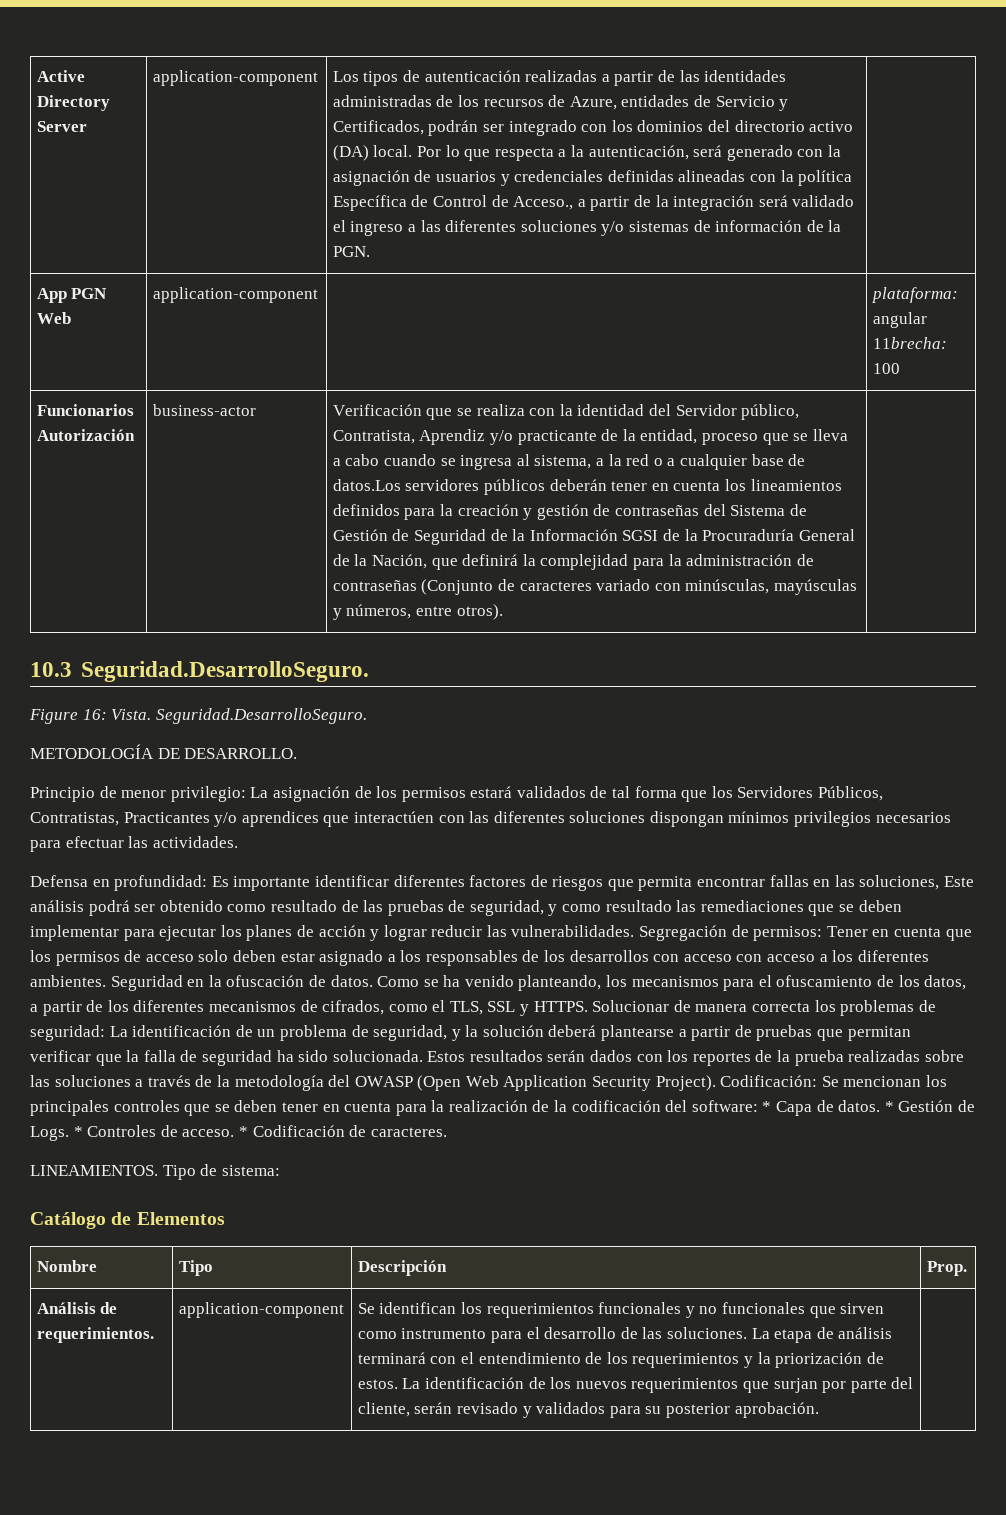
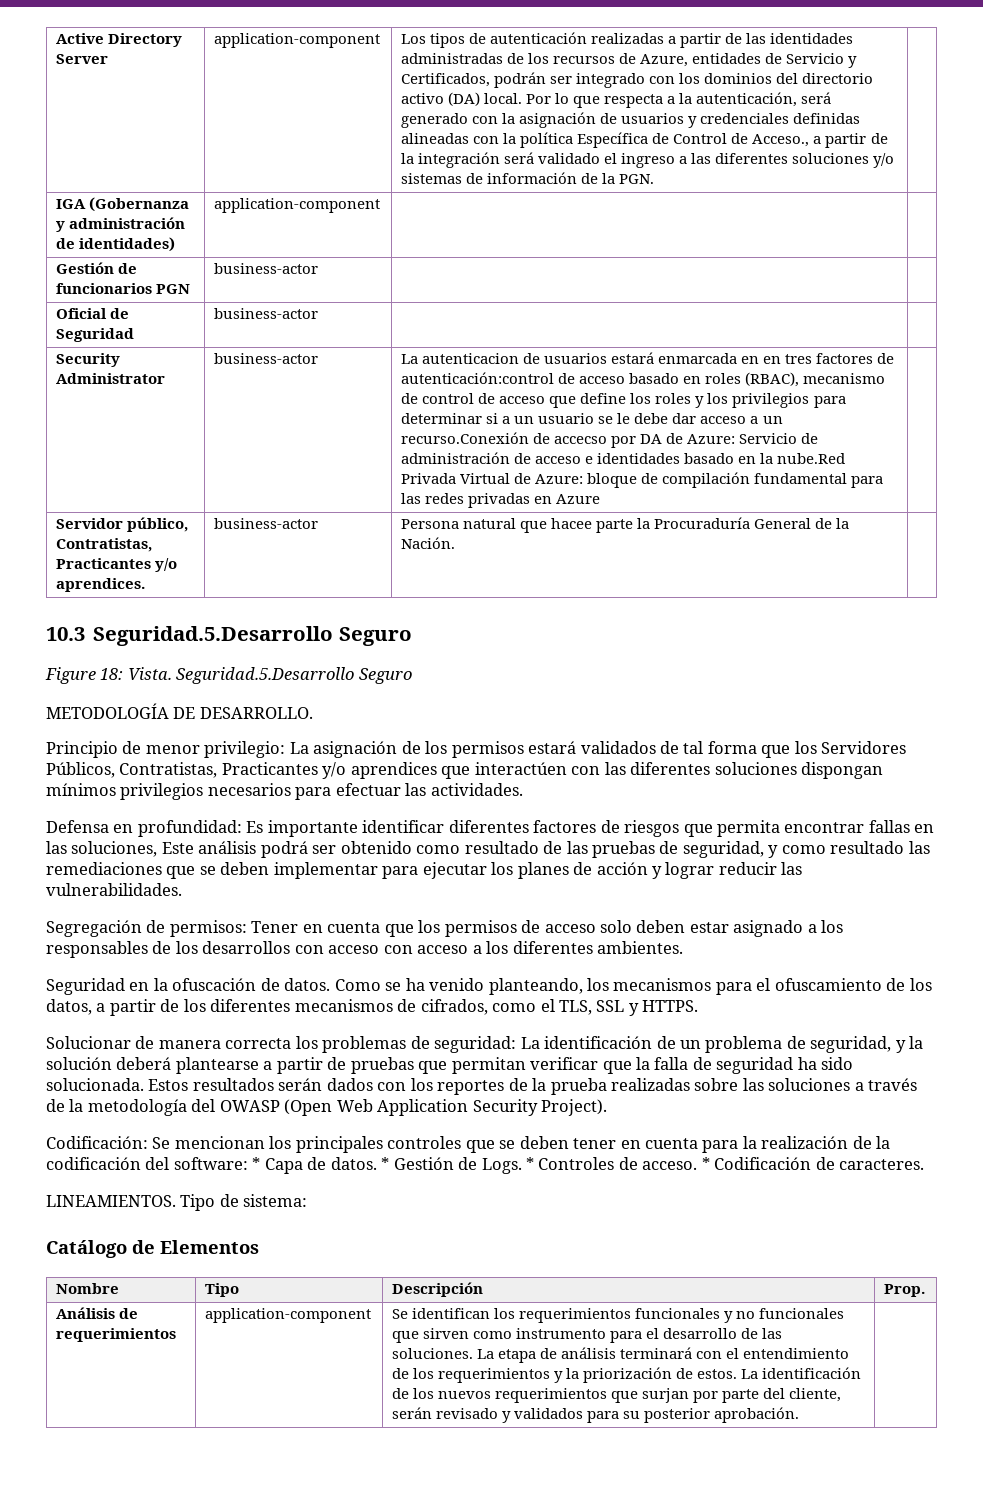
- App PGN Web | application-component | | plataforma: angular 11brecha: 100
- Funcionarios Autorización | business-actor | Verificación que se realiza con la identidad del Servidor público, Contratista, Aprendiz y/o practicante de la entidad, proceso que se lleva a cabo cuando se ingresa al sistema, a la red o a cualquier base de datos.Los servidores públicos deberán tener en cuenta los lineamientos definidos para la creación y gestión de contraseñas del Sistema de Gestión de Seguridad de la Información SGSI de la Procuraduría General de la Nación, que definirá la complejidad para la administración de contraseñas (Conjunto de caracteres variado con minúsculas, mayúsculas y números, entre otros).
+ IGA (Gobernanza y administración de identidades) | application-component | |
+ Gestión de funcionarios PGN | business-actor | |
+ Oficial de Seguridad | business-actor | |
+ Security Administrator | business-actor | La autenticacion de usuarios estará enmarcada en en tres factores de autenticación:control de acceso basado en roles (RBAC), mecanismo de control de acceso que define los roles y los privilegios para determinar si a un usuario se le debe dar acceso a un recurso.Conexión de accecso por DA de Azure: Servicio de administración de acceso e identidades basado en la nube.Red Privada Virtual de Azure: bloque de compilación fundamental para las redes privadas en Azure |
+ Servidor público, Contratistas, Practicantes y/o aprendices. | business-actor | Persona natural que hacee parte la Procuraduría General de la Nación. |
- 10.3 Seguridad.DesarrolloSeguro.
+ 10.3 Seguridad.5.Desarrollo Seguro
- Figure 16: Vista. Seguridad.DesarrolloSeguro.
+ Figure 18: Vista. Seguridad.5.Desarrollo Seguro
- Es importante identificar diferentes factores de riesgos que permita encontrar fallas en las soluciones, Este análisis podrá ser obtenido como resultado de las pruebas de seguridad, y como resultado las remediaciones que se deben implementar para ejecutar los planes de acción y lograr reducir las vulnerabilidades. Segregación de permisos:
+ Es importante identificar diferentes factores de riesgos que permita encontrar fallas en las soluciones, Este análisis podrá ser obtenido como resultado de las pruebas de seguridad, y como resultado las remediaciones que se deben implementar para ejecutar los planes de acción y lograr reducir las vulnerabilidades.
+ Segregación de permisos:
- Tener en cuenta que los permisos de acceso solo deben estar asignado a los responsables de los desarrollos con acceso con acceso a los diferentes ambientes. Seguridad en la ofuscación de datos.
+ Tener en cuenta que los permisos de acceso solo deben estar asignado a los responsables de los desarrollos con acceso con acceso a los diferentes ambientes.
+ Seguridad en la ofuscación de datos.
- Como se ha venido planteando, los mecanismos para el ofuscamiento de los datos, a partir de los diferentes mecanismos de cifrados, como el TLS, SSL y HTTPS. Solucionar de manera correcta los problemas de seguridad:
+ Como se ha venido planteando, los mecanismos para el ofuscamiento de los datos, a partir de los diferentes mecanismos de cifrados, como el TLS, SSL y HTTPS.
+ Solucionar de manera correcta los problemas de seguridad:
- Estos resultados serán dados con los reportes de la prueba realizadas sobre las soluciones a través de la metodología del OWASP (Open Web Application Security Project). Codificación: Se mencionan los principales controles que se deben tener en cuenta para la realización de la codificación del software: * Capa de datos.
+ Estos resultados serán dados con los reportes de la prueba realizadas sobre las soluciones a través de la metodología del OWASP (Open Web Application Security Project).
+ Codificación: Se mencionan los principales controles que se deben tener en cuenta para la realización de la codificación del software: * Capa de datos.
- Análisis de requerimientos.
+ Análisis de requerimientos

